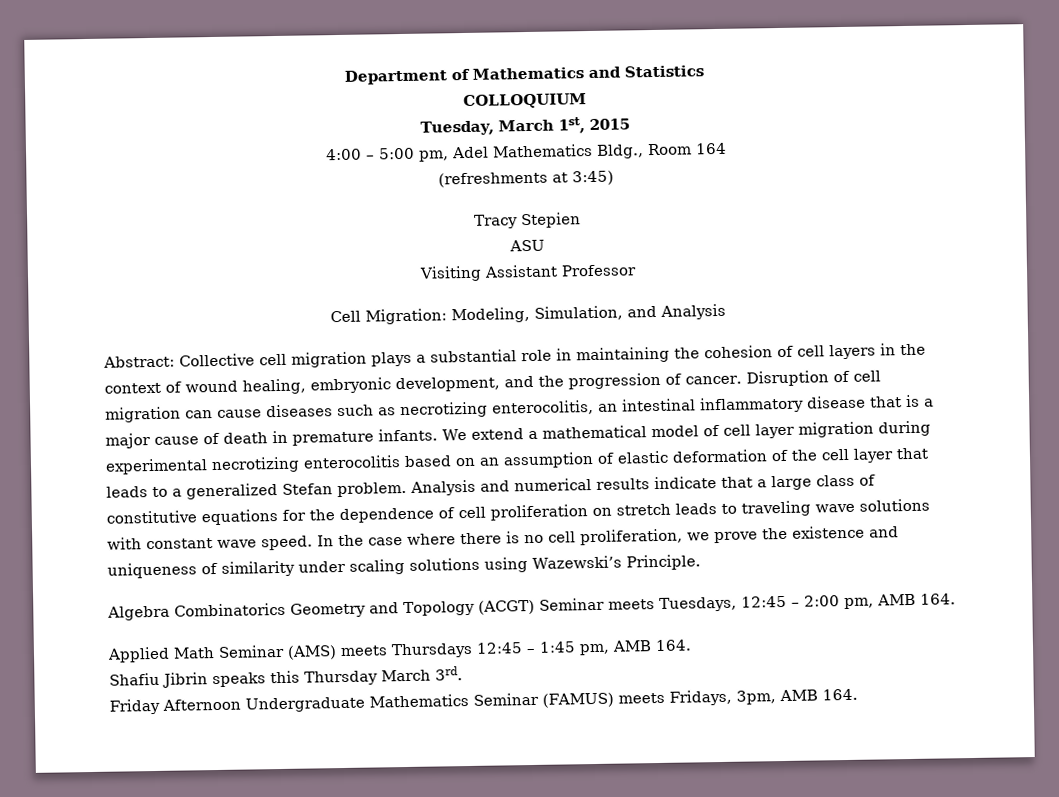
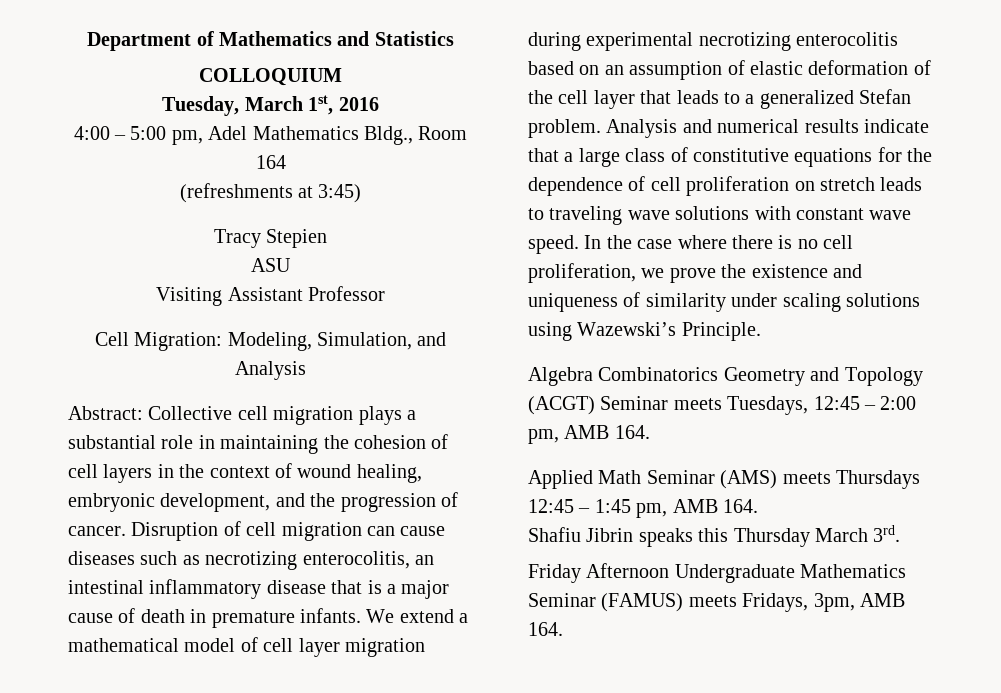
- Tuesday, March 1st, 2015
+ Tuesday, March 1st, 2016

